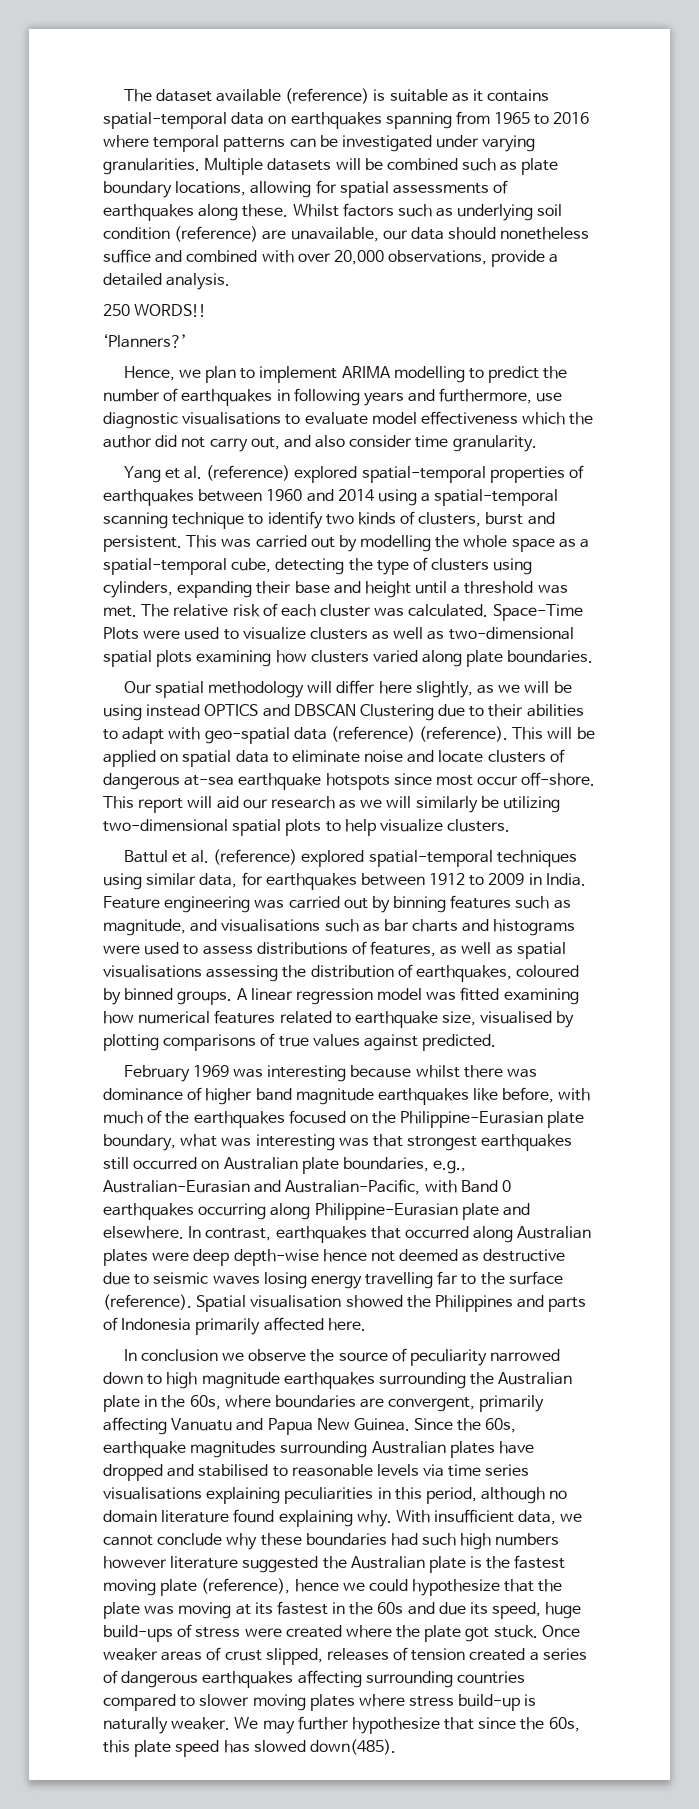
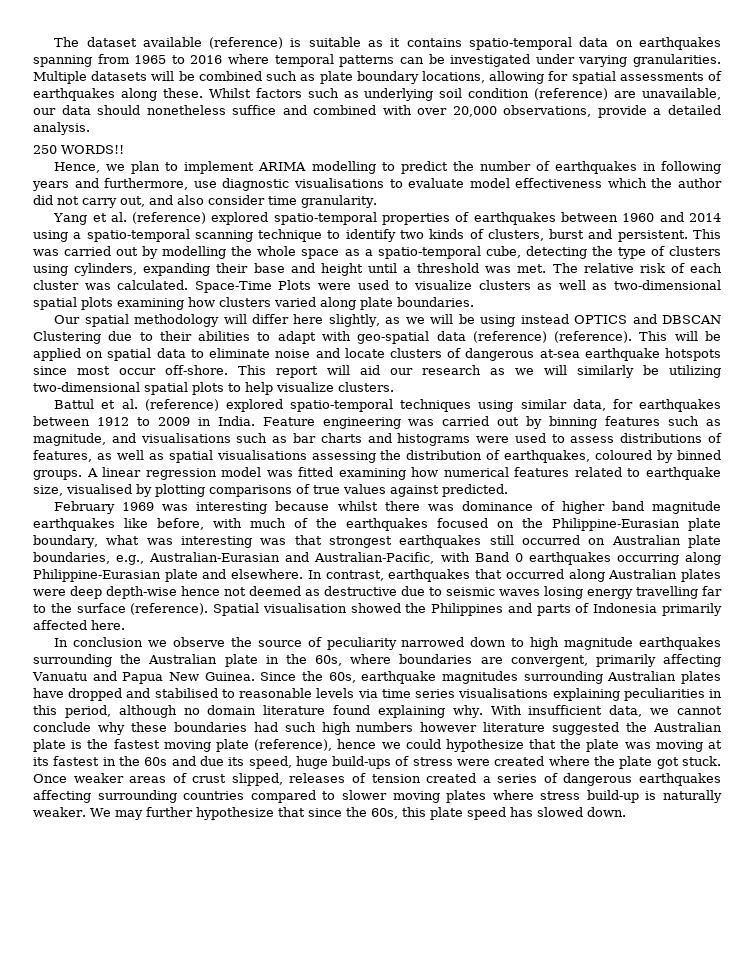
- The dataset available (reference) is suitable as it contains spatial-temporal data on earthquakes spanning from 1965 to 2016 where temporal patterns can be investigated under varying granularities.
+ The dataset available (reference) is suitable as it contains spatio-temporal data on earthquakes spanning from 1965 to 2016 where temporal patterns can be investigated under varying granularities.
- ‘Planners?’
- Yang et al. (reference) explored spatial-temporal properties of earthquakes between 1960 and 2014 using a spatial-temporal scanning technique to identify two kinds of clusters, burst and persistent.
+ Yang et al. (reference) explored spatio-temporal properties of earthquakes between 1960 and 2014 using a spatio-temporal scanning technique to identify two kinds of clusters, burst and persistent.
- This was carried out by modelling the whole space as a spatial-temporal cube, detecting the type of clusters using cylinders, expanding their base and height until a threshold was met.
+ This was carried out by modelling the whole space as a spatio-temporal cube, detecting the type of clusters using cylinders, expanding their base and height until a threshold was met.
- Battul et al. (reference) explored spatial-temporal techniques using similar data, for earthquakes between 1912 to 2009 in India.
+ Battul et al. (reference) explored spatio-temporal techniques using similar data, for earthquakes between 1912 to 2009 in India.
- We may further hypothesize that since the 60s, this plate speed has slowed down(485).
+ We may further hypothesize that since the 60s, this plate speed has slowed down.

